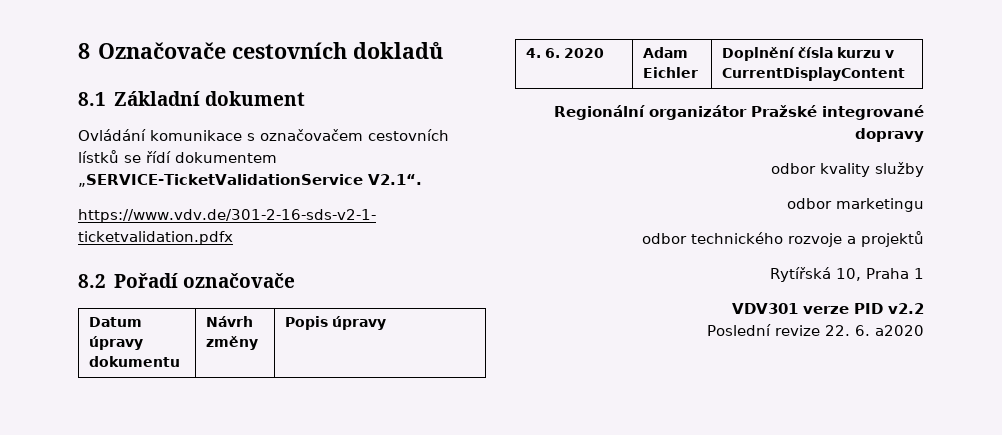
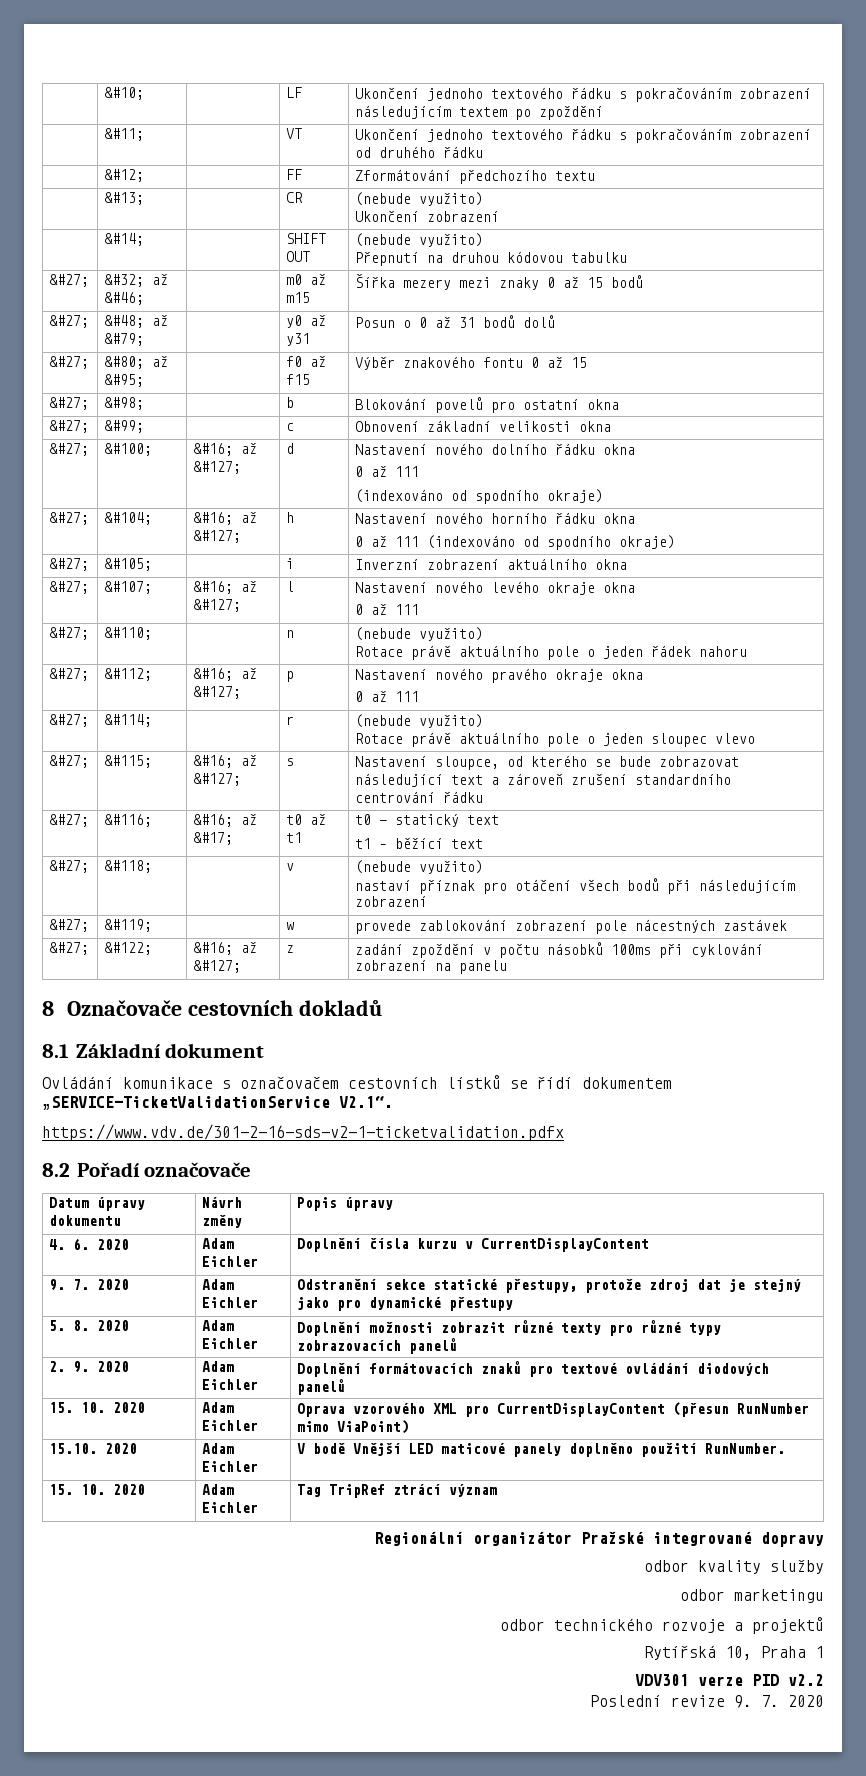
+ | &#10; | | LF | Ukončení jednoho textového řádku s pokračováním zobrazení následujícím textem po zpoždění
+ | &#11; | | VT | Ukončení jednoho textového řádku s pokračováním zobrazení od druhého řádku
+ | &#12; | | FF | Zformátování předchozího textu
+ | &#13; | | CR | (nebude využito)
+ Ukončení zobrazení
+ | &#14; | | SHIFT OUT | (nebude využito)
+ Přepnutí na druhou kódovou tabulku
+ &#27; | &#32; až &#46; | | m0 až m15 | Šířka mezery mezi znaky 0 až 15 bodů
+ &#27; | &#48; až &#79; | | y0 až y31 | Posun o 0 až 31 bodů dolů
+ &#27; | &#80; až &#95; | | f0 až f15 | Výběr znakového fontu 0 až 15
+ &#27; | &#98; | | b | Blokování povelů pro ostatní okna
+ &#27; | &#99; | | c | Obnovení základní velikosti okna
+ &#27; | &#100; | &#16; až &#127; | d | Nastavení nového dolního řádku okna
+ 0 až 111
+ (indexováno od spodního okraje)
+ &#27; | &#104; | &#16; až &#127; | h | Nastavení nového horního řádku okna
+ 0 až 111 (indexováno od spodního okraje)
+ &#27; | &#105; | | i | Inverzní zobrazení aktuálního okna
+ &#27; | &#107; | &#16; až &#127; | l | Nastavení nového levého okraje okna
+ 0 až 111
+ &#27; | &#110; | | n | (nebude využito)
+ Rotace právě aktuálního pole o jeden řádek nahoru
+ &#27; | &#112; | &#16; až &#127; | p | Nastavení nového pravého okraje okna
+ 0 až 111
+ &#27; | &#114; | | r | (nebude využito)
+ Rotace právě aktuálního pole o jeden sloupec vlevo
+ &#27; | &#115; | &#16; až &#127; | s | Nastavení sloupce, od kterého se bude zobrazovat následující text a zároveň zrušení standardního centrování řádku
+ &#27; | &#116; | &#16; až &#17; | t0 až t1 | t0 - statický text
+ t1 – běžící text
+ &#27; | &#118; | | v | (nebude využito)
+ nastaví příznak pro otáčení všech bodů při následujícím zobrazení
+ &#27; | &#119; | | w | provede zablokování zobrazení pole nácestných zastávek
+ &#27; | &#122; | &#16; až &#127; | z | zadání zpoždění v počtu násobků 100ms při cyklování zobrazení na panelu
+ 9. 7. 2020 | Adam Eichler | Odstranění sekce statické přestupy, protože zdroj dat je stejný jako pro dynamické přestupy
+ 5. 8. 2020 | Adam Eichler | Doplnění možnosti zobrazit různé texty pro různé typy zobrazovacích panelů
+ 2. 9. 2020 | Adam Eichler | Doplnění formátovacích znaků pro textové ovládání diodových panelů
+ 15. 10. 2020 | Adam Eichler | Oprava vzorového XML pro CurrentDisplayContent (přesun RunNumber mimo ViaPoint)
+ 15.10. 2020 | Adam Eichler | V bodě Vnější LED maticové panely doplněno použití RunNumber.
+ 15. 10. 2020 | Adam Eichler | Tag TripRef ztrácí význam
- Poslední revize 22. 6. a2020
+ Poslední revize 9. 7. 2020

